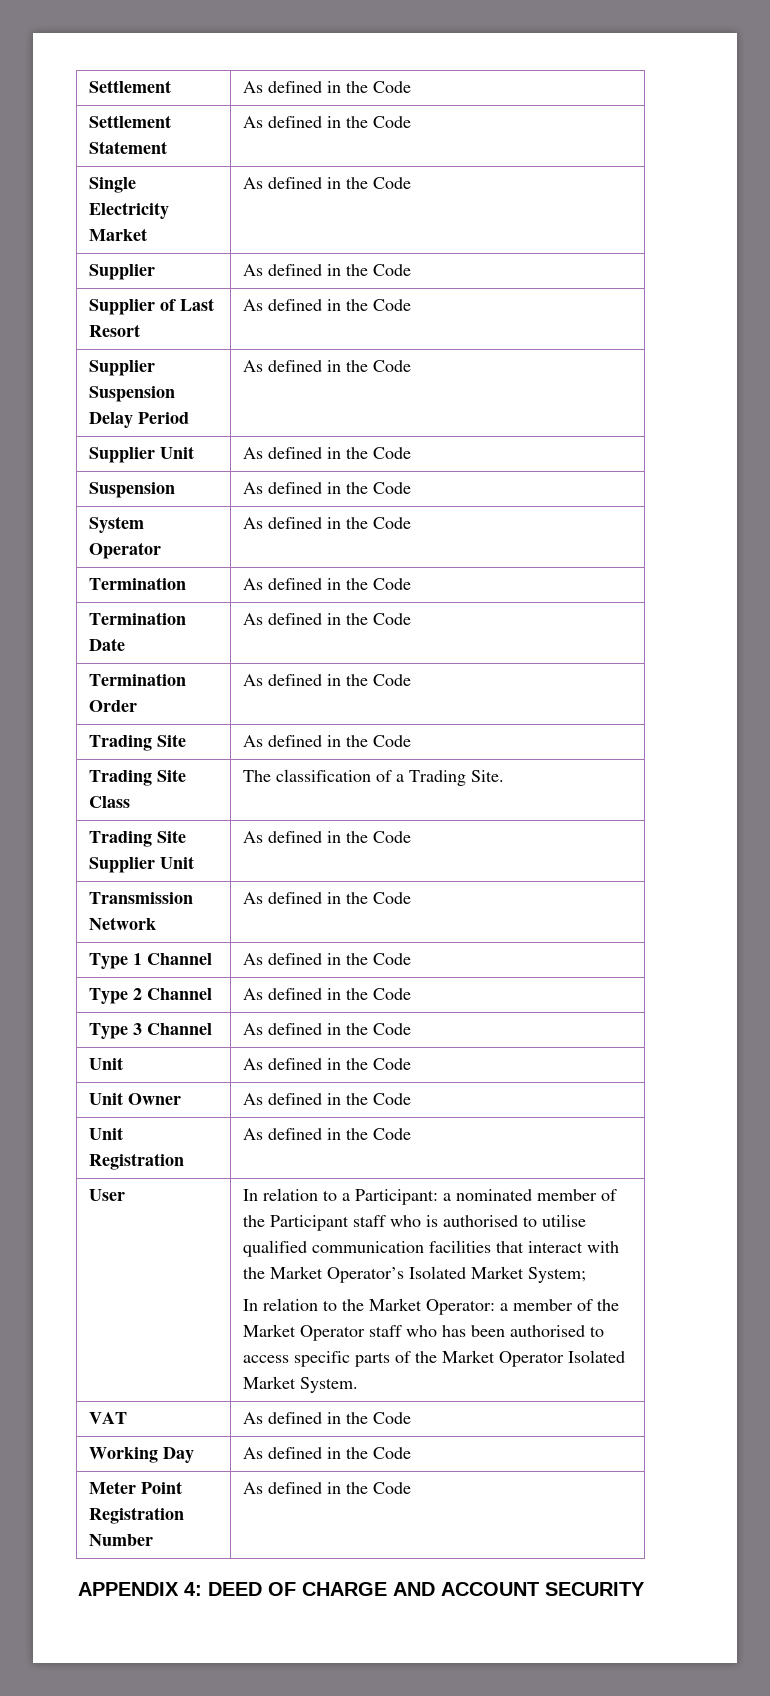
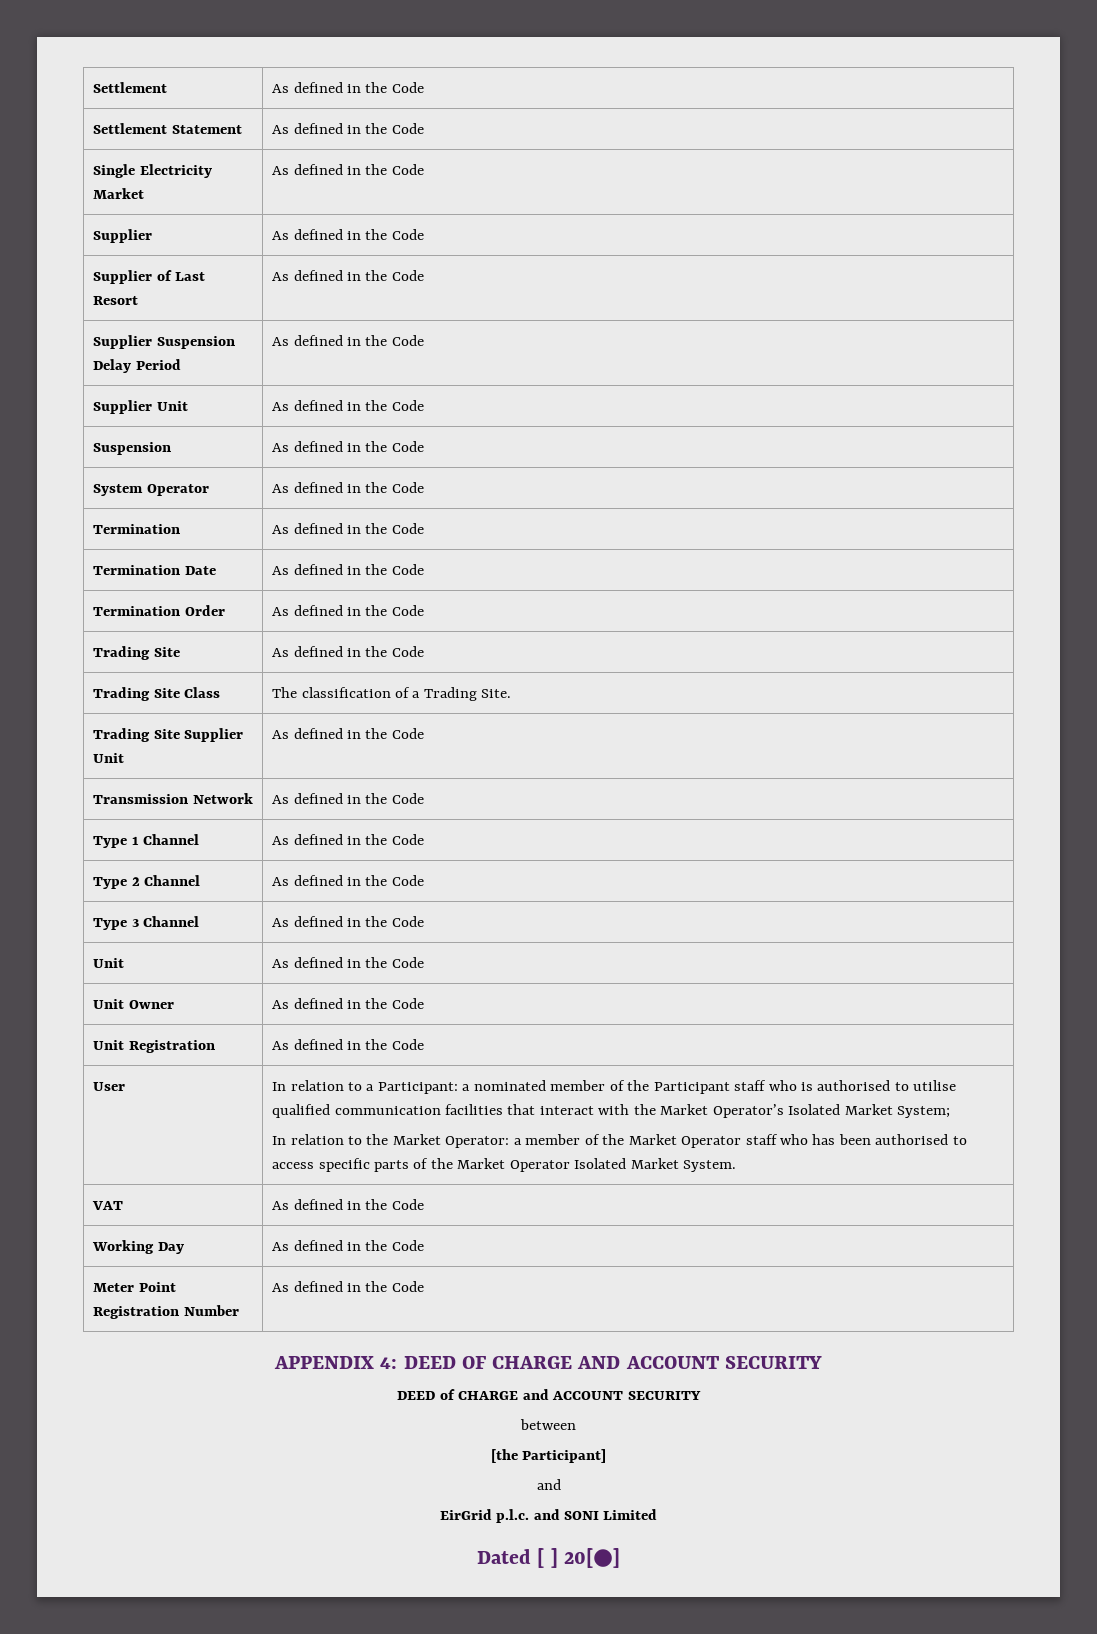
+ DEED of CHARGE and ACCOUNT SECURITY
+ between
+ [the Participant]
+ and
+ EirGrid p.l.c. and SONI Limited
+ Dated [ ] 20[●]

